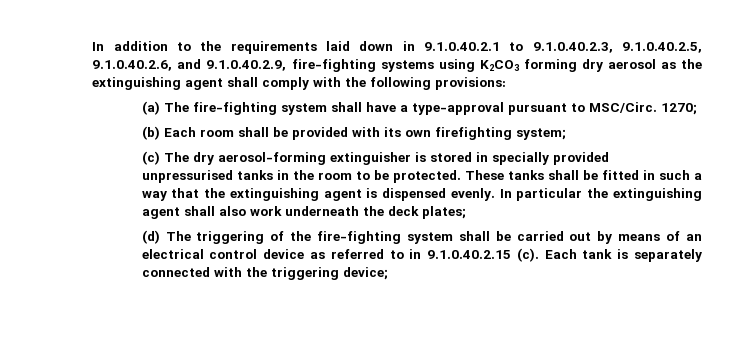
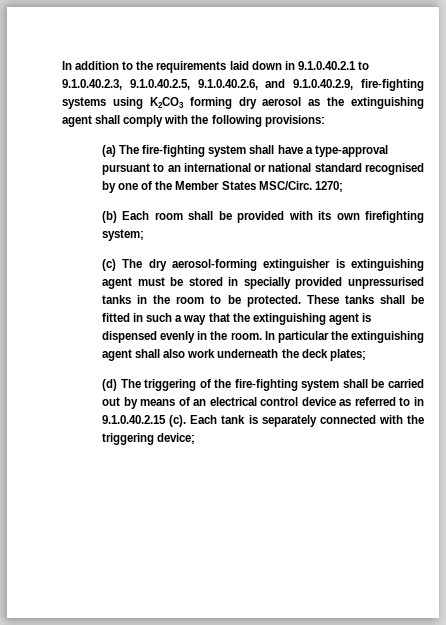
- (a) The fire-fighting system shall have a type-approval pursuant to MSC/Circ.
+ (a) The fire-fighting system shall have a type-approval pursuant to an international or national standard recognised by one of the Member States MSC/Circ.
- (c) The dry aerosol-forming extinguisher is stored in specially provided unpressurised tanks in the room to be protected.
+ (c) The dry aerosol-forming extinguisher is extinguishing agent must be stored in specially provided unpressurised tanks in the room to be protected.
- These tanks shall be fitted in such a way that the extinguishing agent is dispensed evenly.
+ These tanks shall be fitted in such a way that the extinguishing agent is dispensed evenly in the room.

